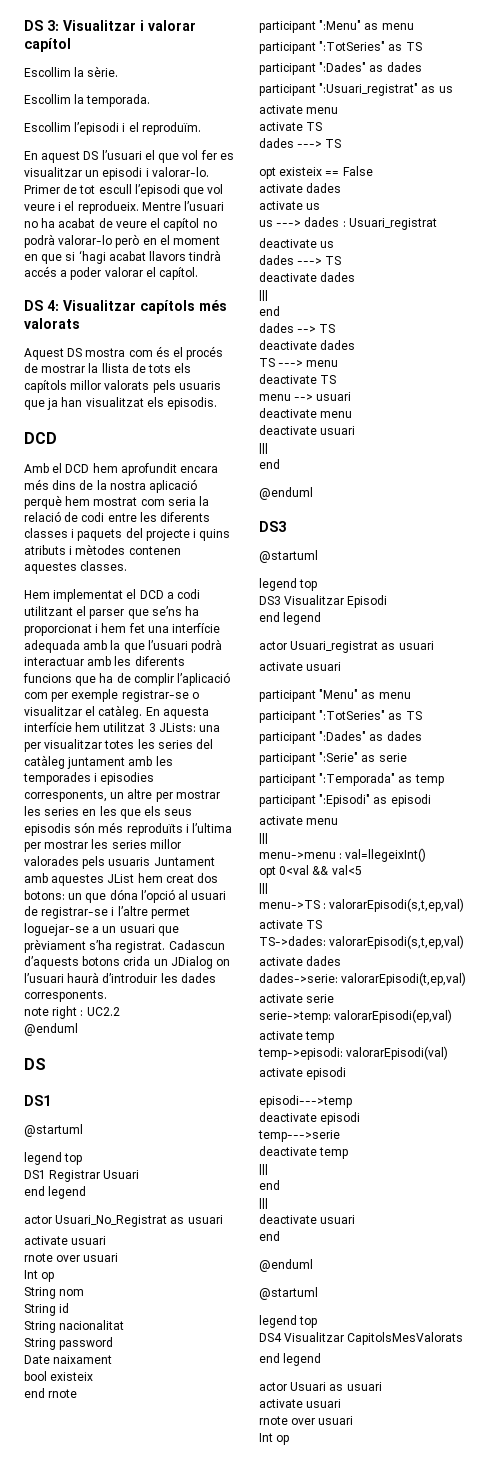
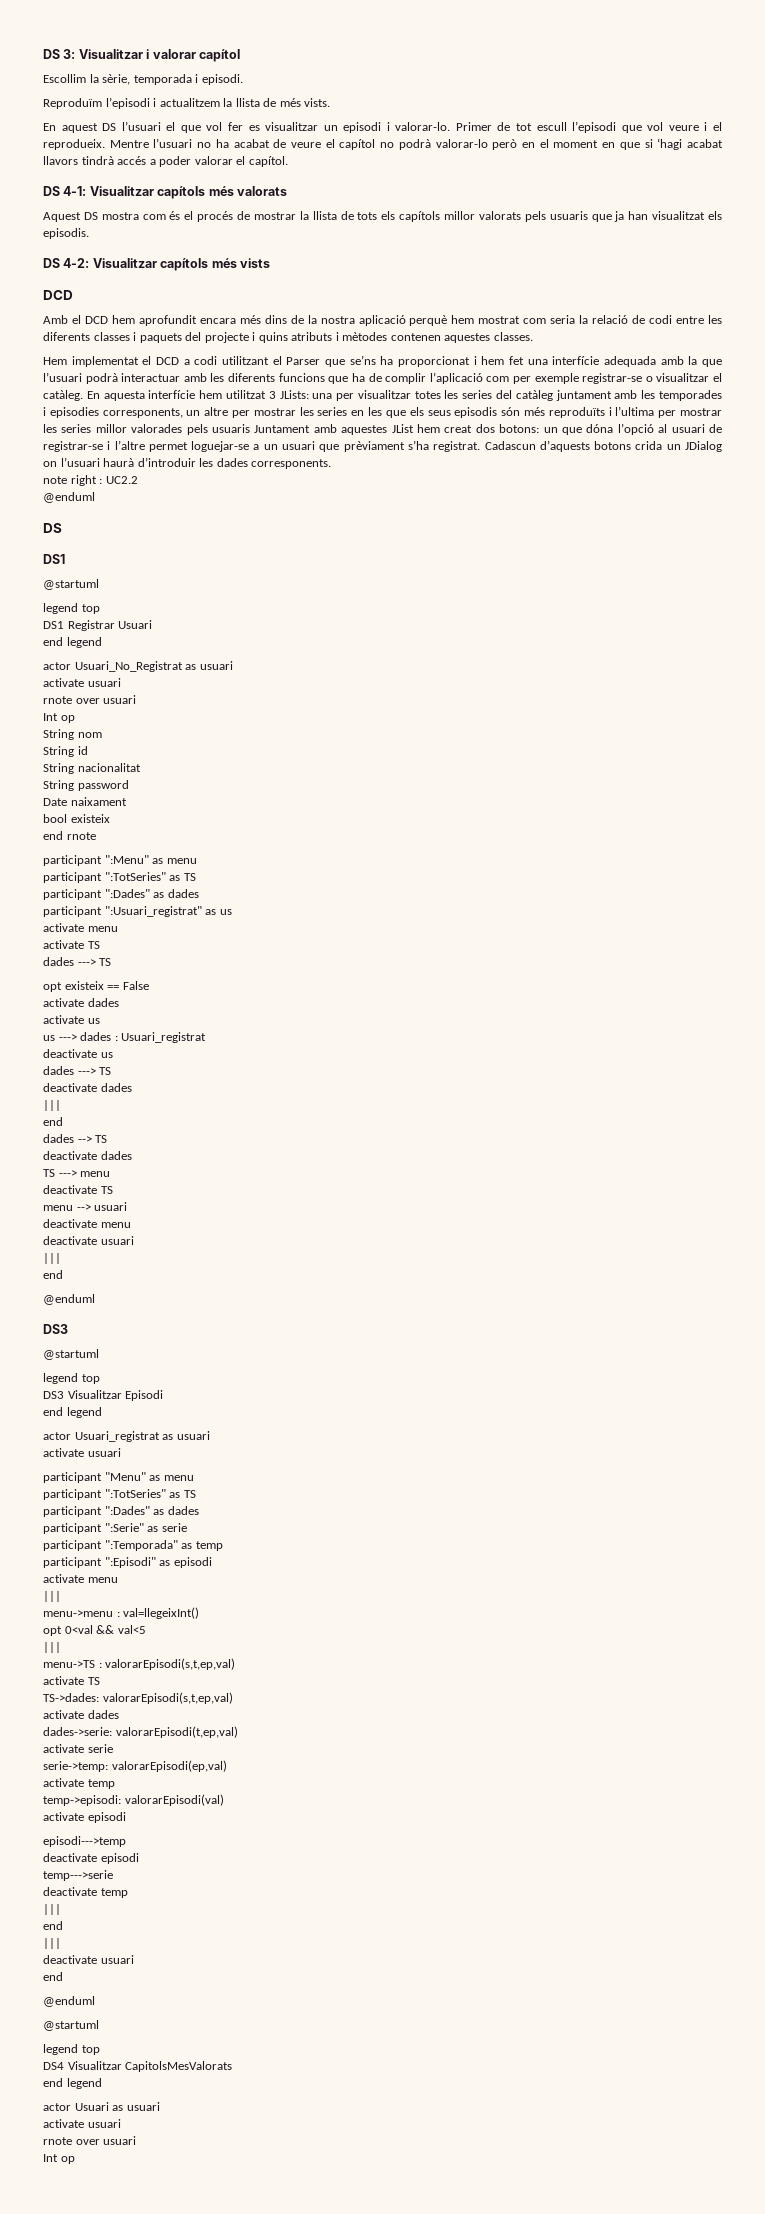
- Escollim la sèrie.
- Escollim la temporada.
- Escollim l’episodi i el reproduïm.
+ Escollim la sèrie, temporada i episodi.
+ Reproduïm l’episodi i actualitzem la llista de més vists.
- DS 4: Visualitzar capítols més valorats
+ DS 4-1: Visualitzar capítols més valorats
+ DS 4-2: Visualitzar capítols més vists
- Hem implementat el DCD a codi utilitzant el parser que se’ns ha proporcionat i hem fet una interfície adequada amb la que l’usuari podrà interactuar amb les diferents funcions que ha de complir l’aplicació com per exemple registrar-se o visualitzar el catàleg.
+ Hem implementat el DCD a codi utilitzant el Parser que se’ns ha proporcionat i hem fet una interfície adequada amb la que l’usuari podrà interactuar amb les diferents funcions que ha de complir l’aplicació com per exemple registrar-se o visualitzar el catàleg.

